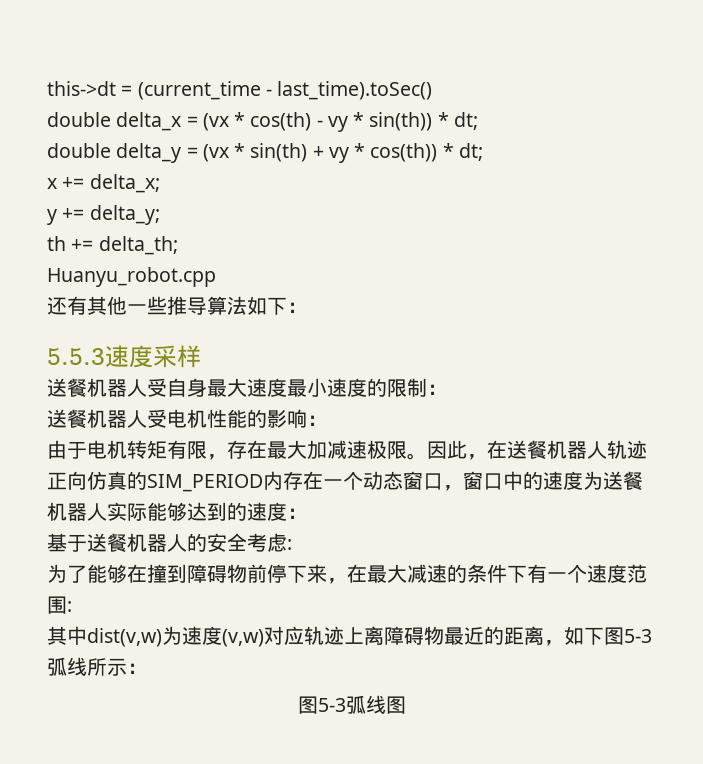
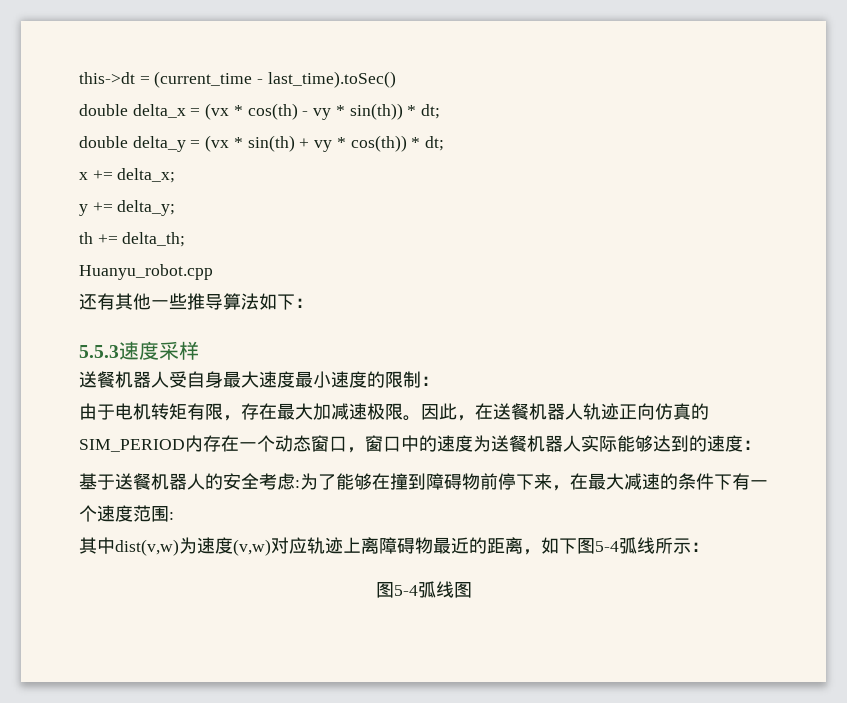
- 送餐机器人受电机性能的影响：
- 基于送餐机器人的安全考虑:
- 为了能够在撞到障碍物前停下来，在最大减速的条件下有一个速度范围:
+ 基于送餐机器人的安全考虑:为了能够在撞到障碍物前停下来，在最大减速的条件下有一个速度范围:
- 其中dist(v,w)为速度(v,w)对应轨迹上离障碍物最近的距离，如下图5-3弧线所示：
+ 其中dist(v,w)为速度(v,w)对应轨迹上离障碍物最近的距离，如下图5-4弧线所示：
- 图5-3弧线图
+ 图5-4弧线图

